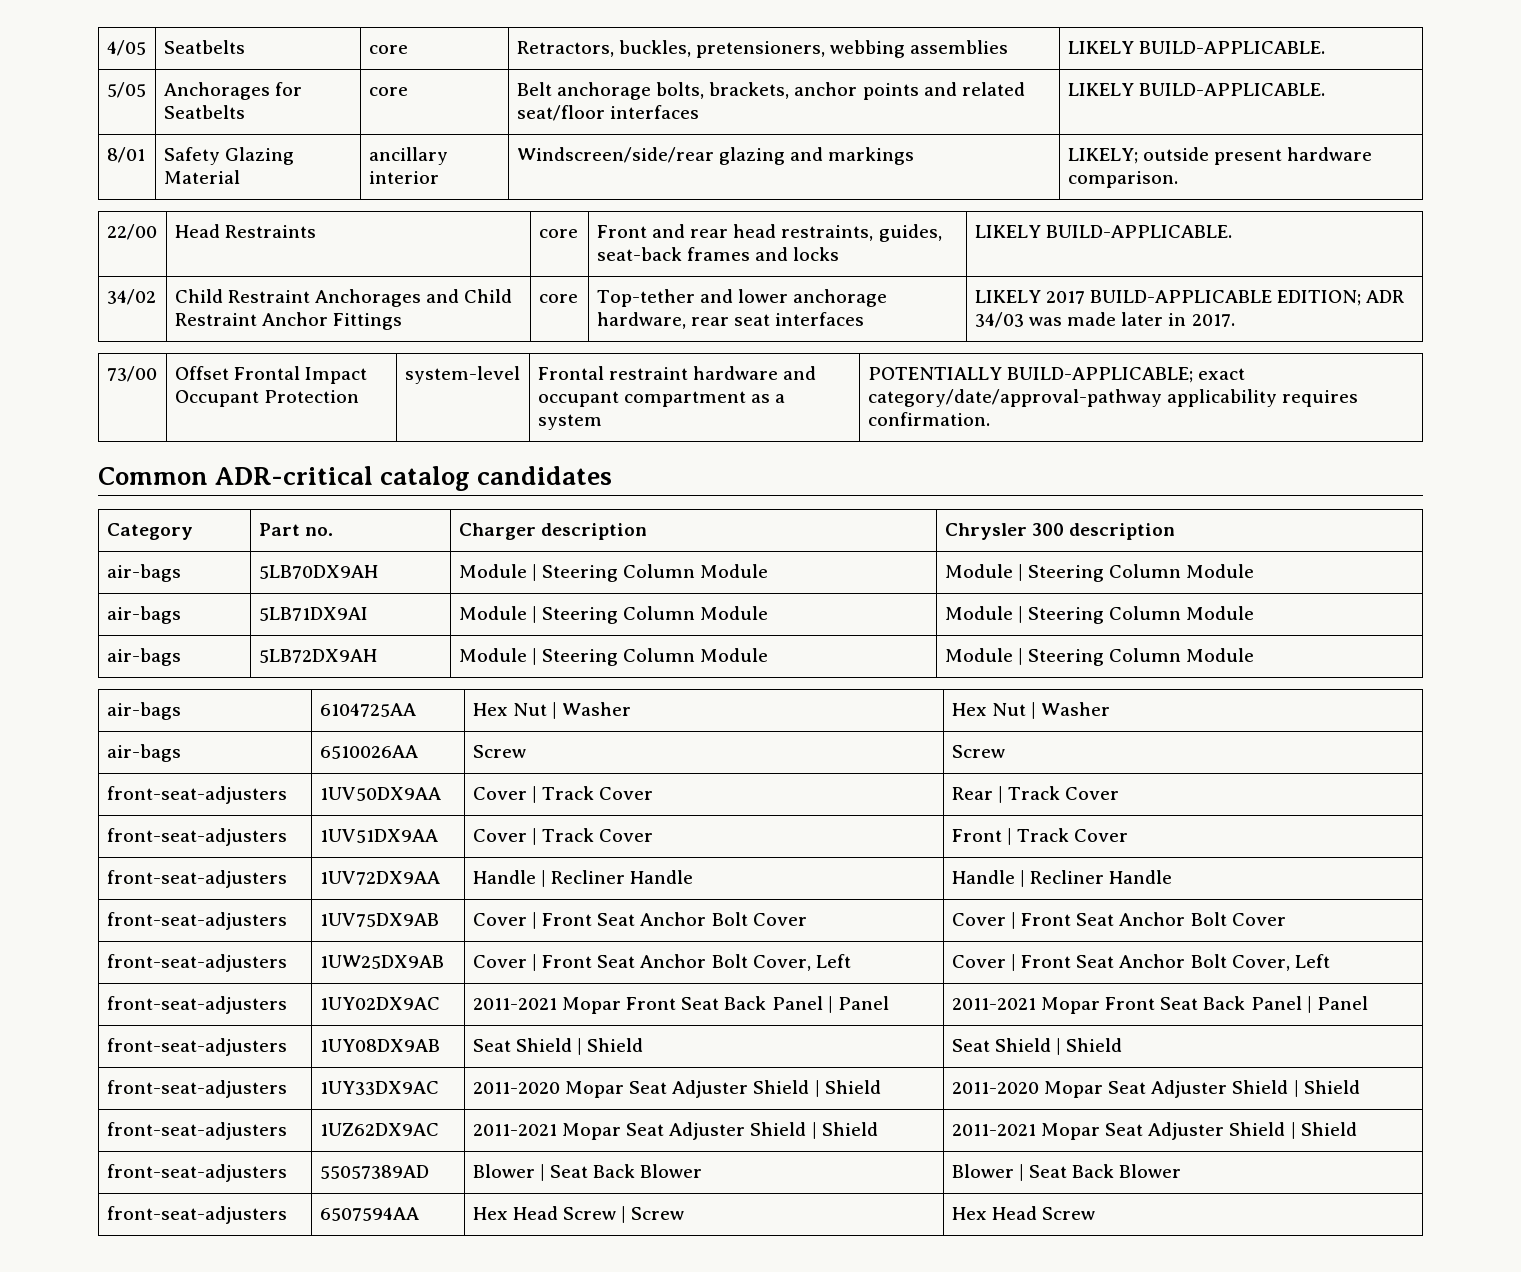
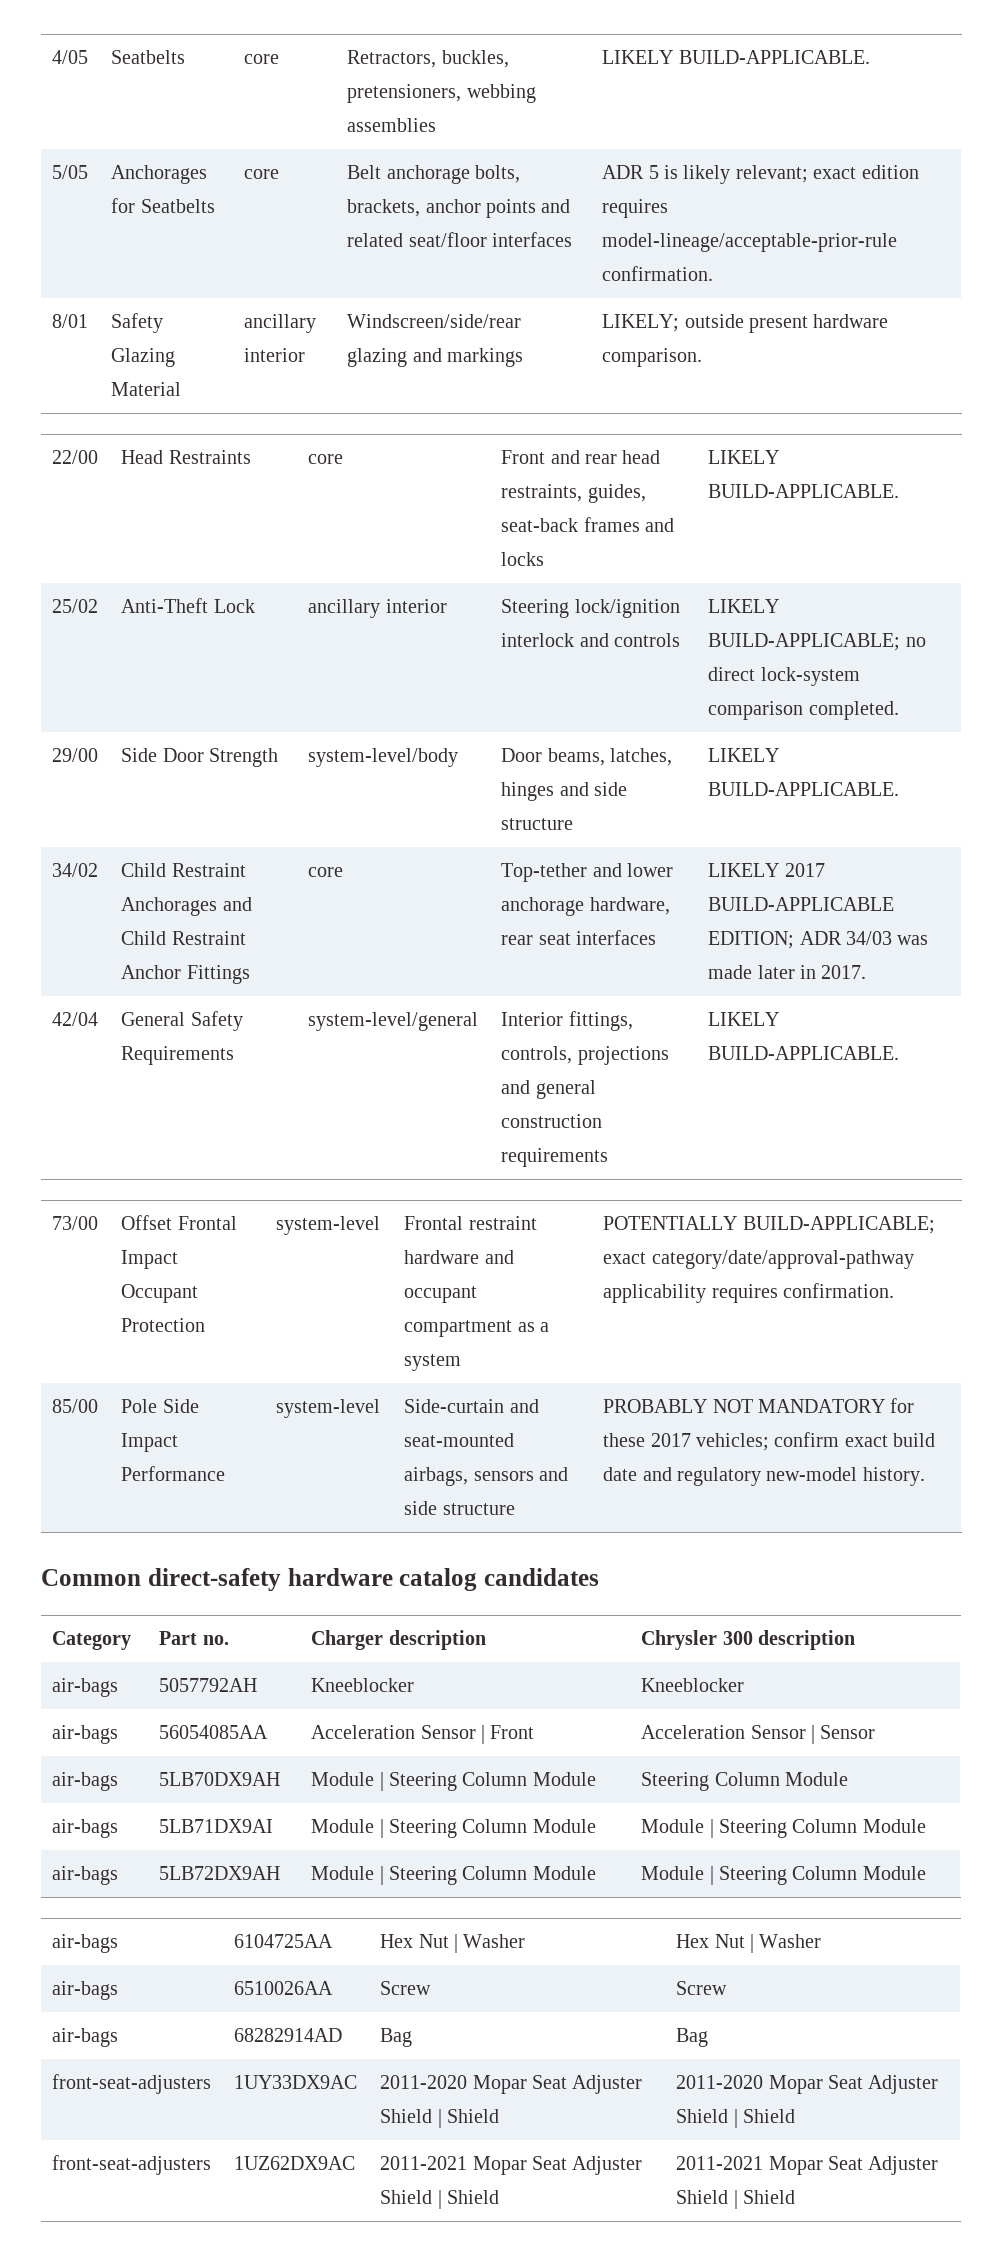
- 5/05 | Anchorages for Seatbelts | core | Belt anchorage bolts, brackets, anchor points and related seat/floor interfaces | LIKELY BUILD-APPLICABLE.
+ 5/05 | Anchorages for Seatbelts | core | Belt anchorage bolts, brackets, anchor points and related seat/floor interfaces | ADR 5 is likely relevant; exact edition requires model-lineage/acceptable-prior-rule confirmation.
+ 25/02 | Anti-Theft Lock | ancillary interior | Steering lock/ignition interlock and controls | LIKELY BUILD-APPLICABLE; no direct lock-system comparison completed.
+ 29/00 | Side Door Strength | system-level/body | Door beams, latches, hinges and side structure | LIKELY BUILD-APPLICABLE.
+ 42/04 | General Safety Requirements | system-level/general | Interior fittings, controls, projections and general construction requirements | LIKELY BUILD-APPLICABLE.
+ 85/00 | Pole Side Impact Performance | system-level | Side-curtain and seat-mounted airbags, sensors and side structure | PROBABLY NOT MANDATORY for these 2017 vehicles; confirm exact build date and regulatory new-model history.
- Common ADR-critical catalog candidates
+ Common direct-safety hardware catalog candidates
+ air-bags | 5057792AH | Kneeblocker | Kneeblocker
+ air-bags | 56054085AA | Acceleration Sensor | Front | Acceleration Sensor | Sensor
- air-bags | 5LB70DX9AH | Module | Steering Column Module | Module | Steering Column Module
+ air-bags | 5LB70DX9AH | Module | Steering Column Module | Steering Column Module
- front-seat-adjusters | 1UV50DX9AA | Cover | Track Cover | Rear | Track Cover
- front-seat-adjusters | 1UV51DX9AA | Cover | Track Cover | Front | Track Cover
- front-seat-adjusters | 1UV72DX9AA | Handle | Recliner Handle | Handle | Recliner Handle
- front-seat-adjusters | 1UV75DX9AB | Cover | Front Seat Anchor Bolt Cover | Cover | Front Seat Anchor Bolt Cover
- front-seat-adjusters | 1UW25DX9AB | Cover | Front Seat Anchor Bolt Cover, Left | Cover | Front Seat Anchor Bolt Cover, Left
- front-seat-adjusters | 1UY02DX9AC | 2011-2021 Mopar Front Seat Back Panel | Panel | 2011-2021 Mopar Front Seat Back Panel | Panel
- front-seat-adjusters | 1UY08DX9AB | Seat Shield | Shield | Seat Shield | Shield
+ air-bags | 68282914AD | Bag | Bag
- front-seat-adjusters | 55057389AD | Blower | Seat Back Blower | Blower | Seat Back Blower
- front-seat-adjusters | 6507594AA | Hex Head Screw | Screw | Hex Head Screw

